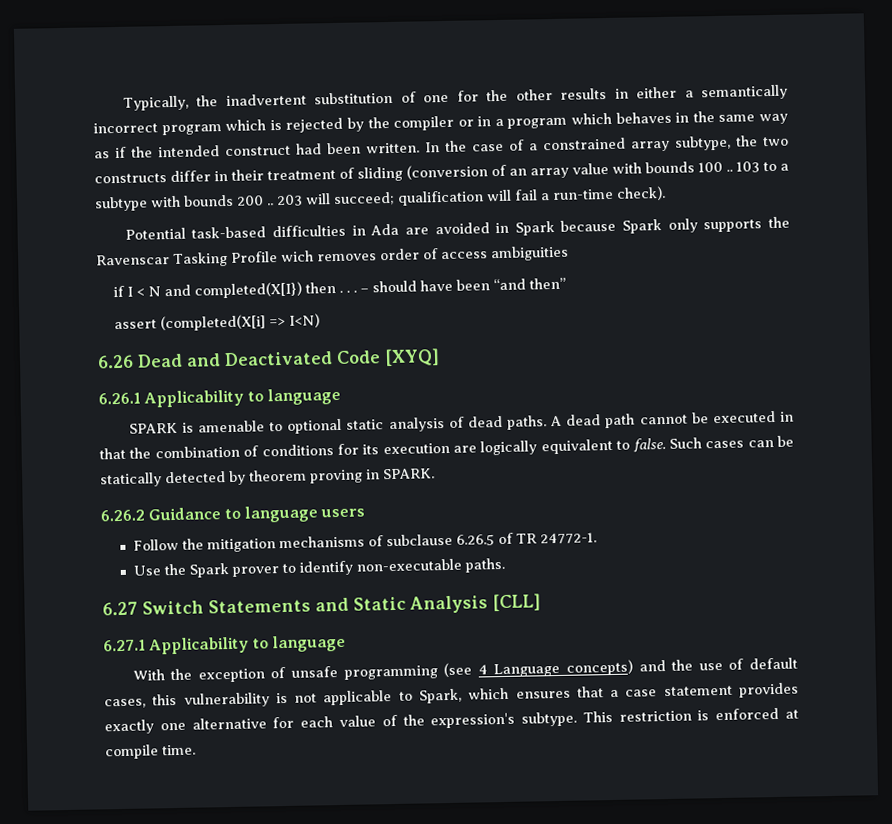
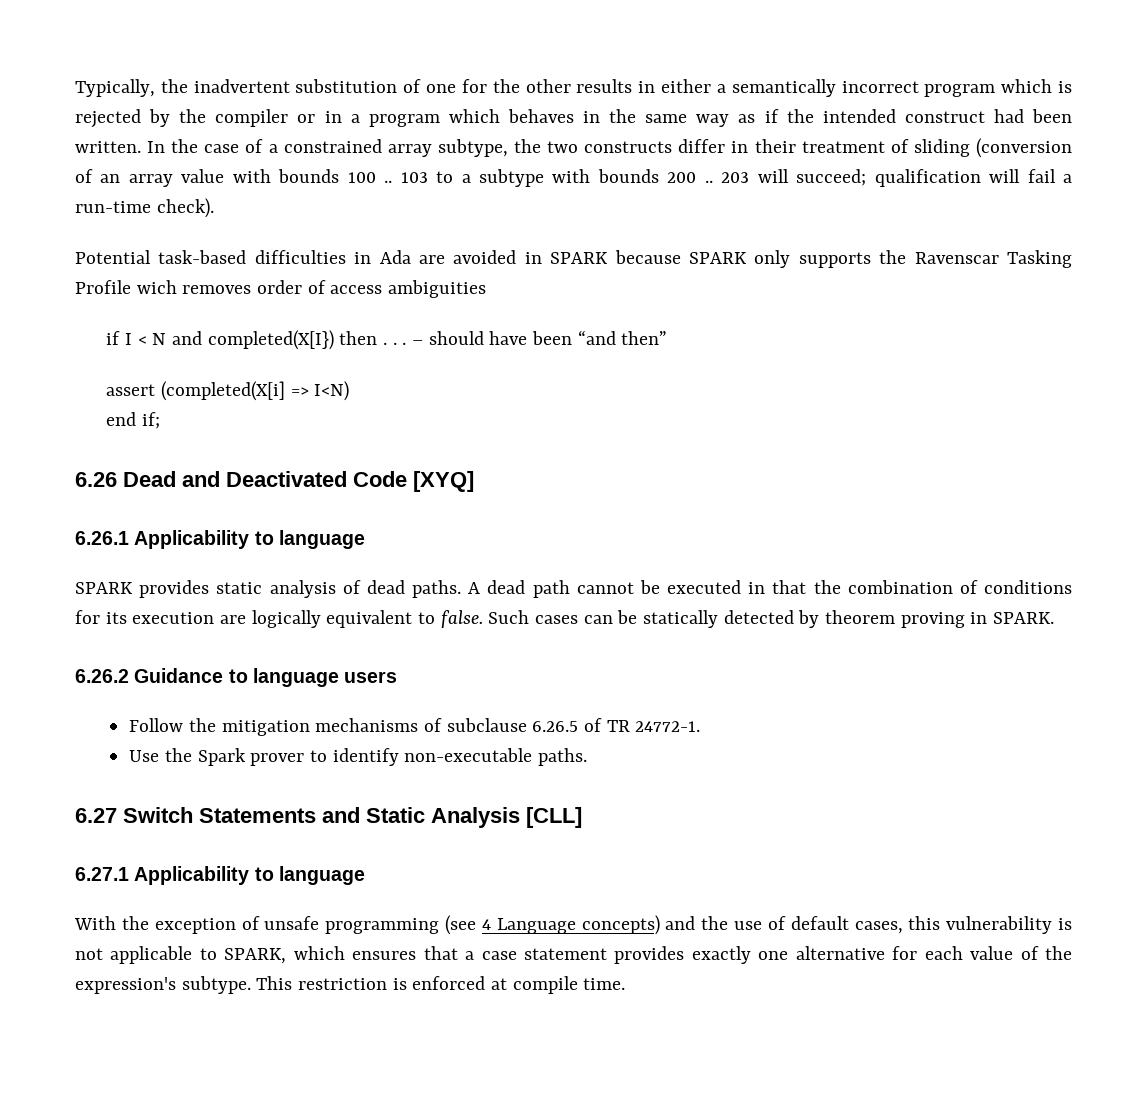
- Potential task-based difficulties in Ada are avoided in Spark because Spark only supports the Ravenscar Tasking Profile wich removes order of access ambiguities
+ Potential task-based difficulties in Ada are avoided in SPARK because SPARK only supports the Ravenscar Tasking Profile wich removes order of access ambiguities
+ end if;
- SPARK is amenable to optional static analysis of dead paths.
+ SPARK provides static analysis of dead paths.
- With the exception of unsafe programming (see 4 Language concepts) and the use of default cases, this vulnerability is not applicable to Spark, which ensures that a case statement provides exactly one alternative for each value of the expression's subtype.
+ With the exception of unsafe programming (see 4 Language concepts) and the use of default cases, this vulnerability is not applicable to SPARK, which ensures that a case statement provides exactly one alternative for each value of the expression's subtype.

